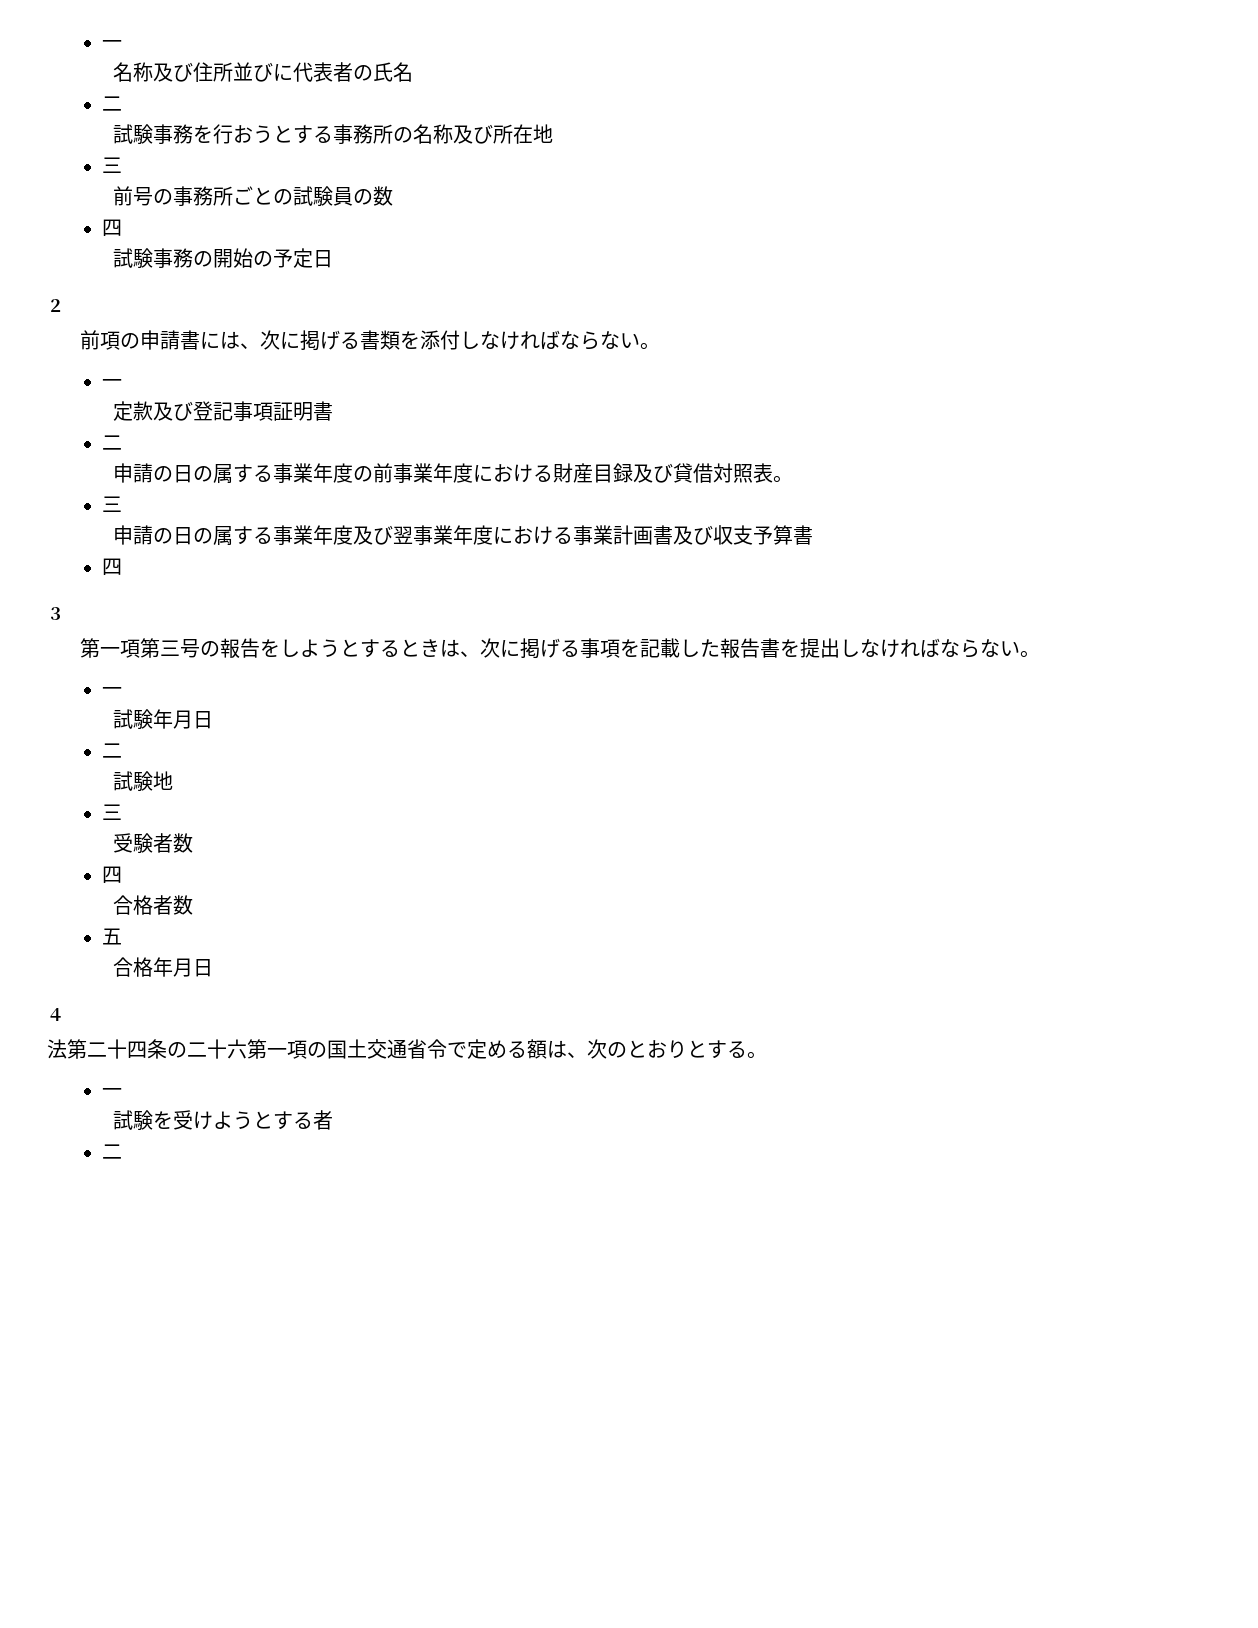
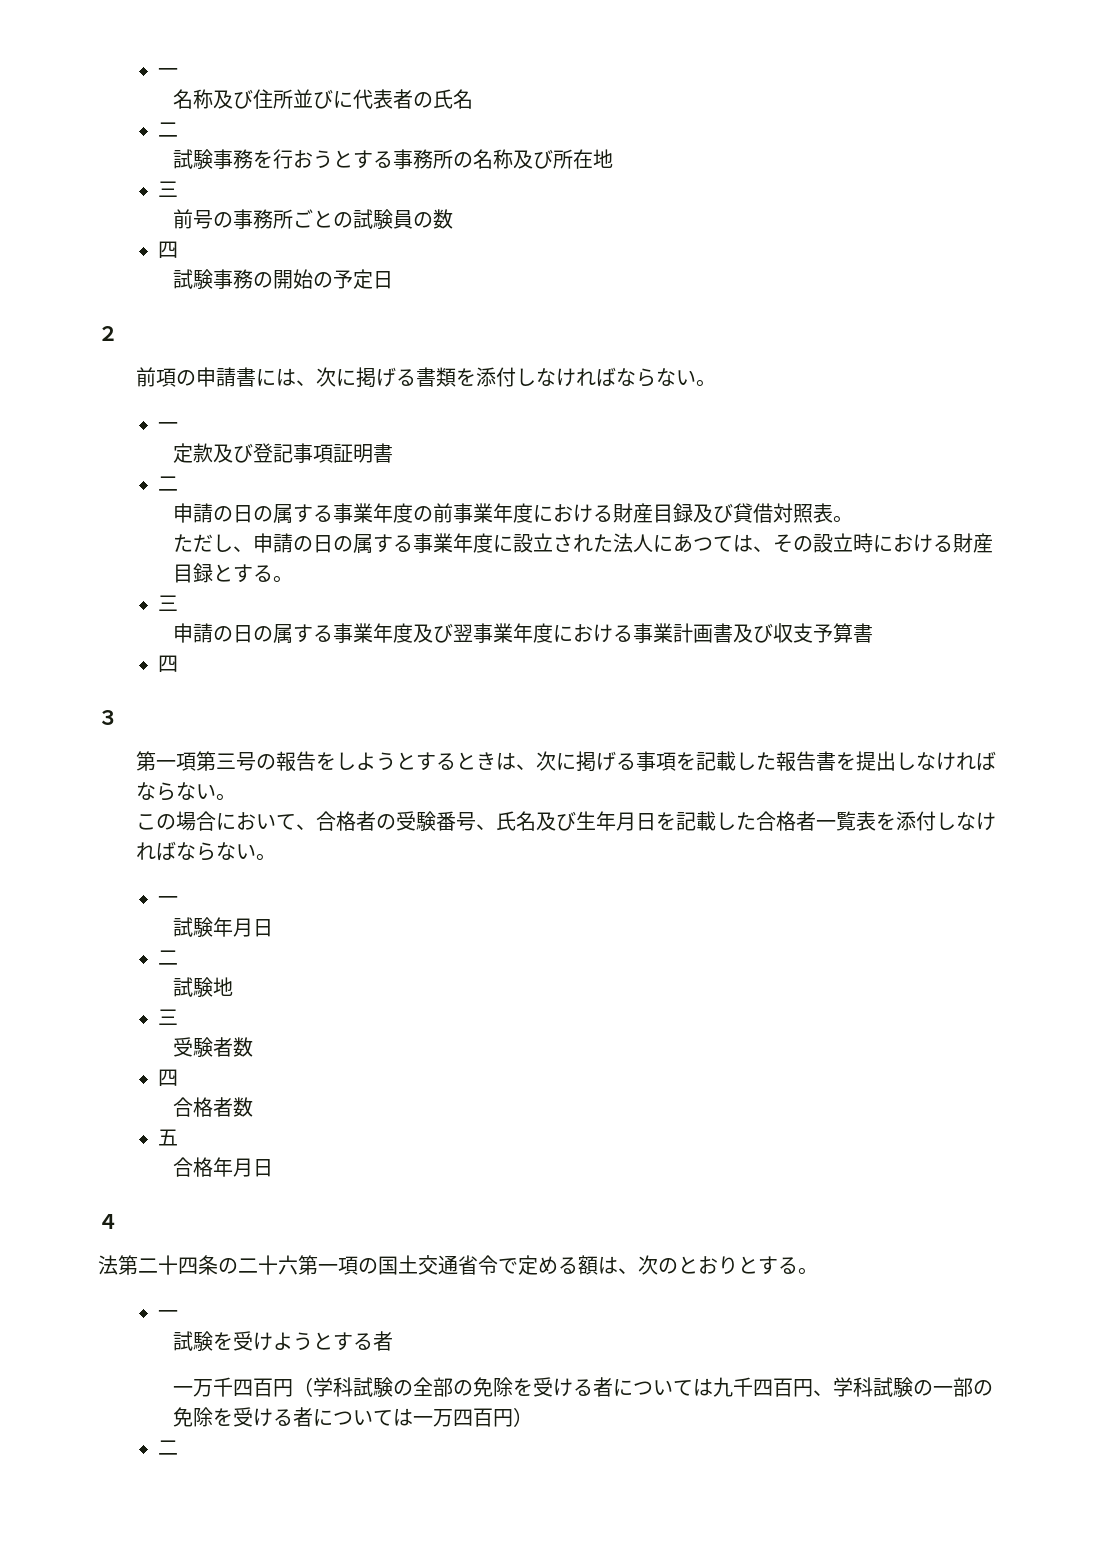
+ ただし、申請の日の属する事業年度に設立された法人にあつては、その設立時における財産目録とする。
+ この場合において、合格者の受験番号、氏名及び生年月日を記載した合格者一覧表を添付しなければならない。
+ 一万千四百円（学科試験の全部の免除を受ける者については九千四百円、学科試験の一部の免除を受ける者については一万四百円）

